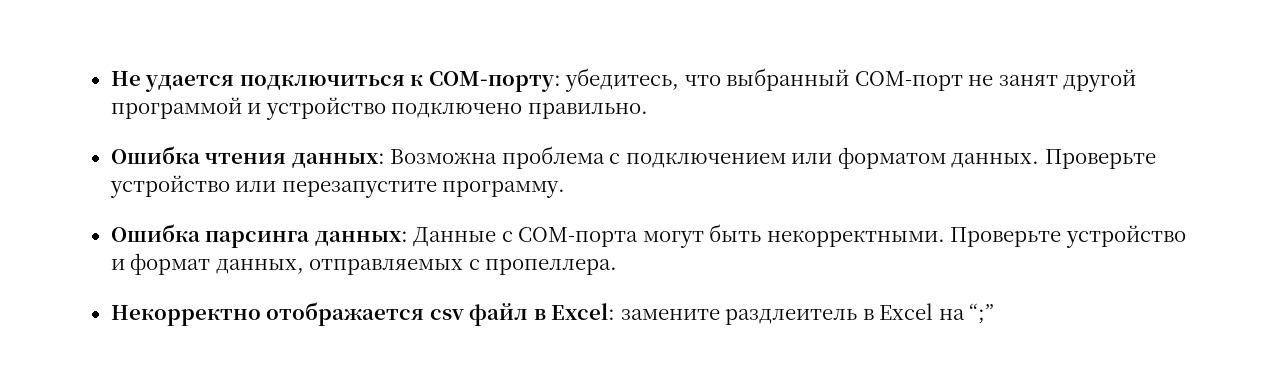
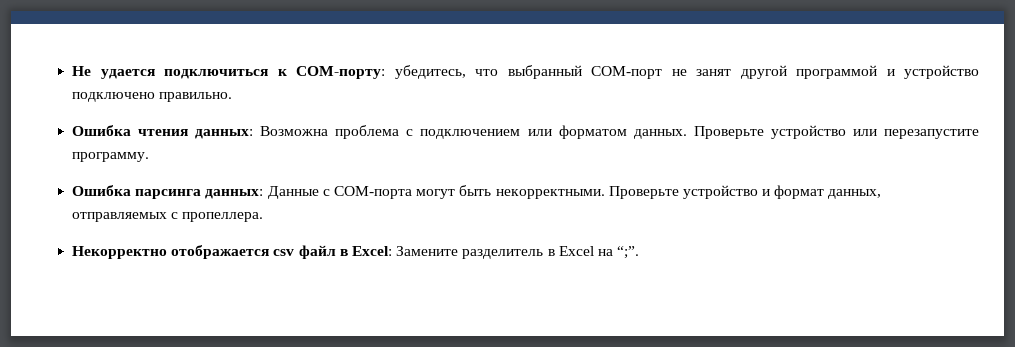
- Некорректно отображается csv файл в Excel: замените раздлеитель в Excel на “;”
+ Некорректно отображается csv файл в Excel: Замените разделитель в Excel на “;”.

